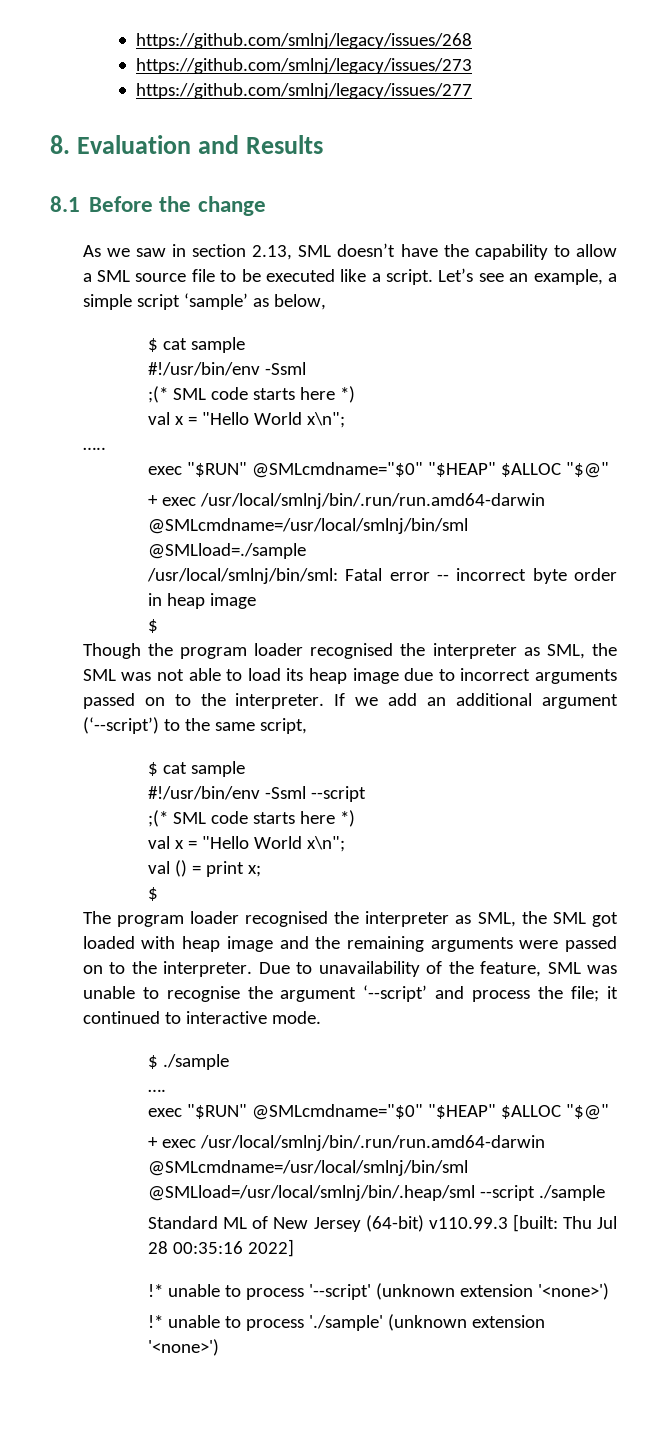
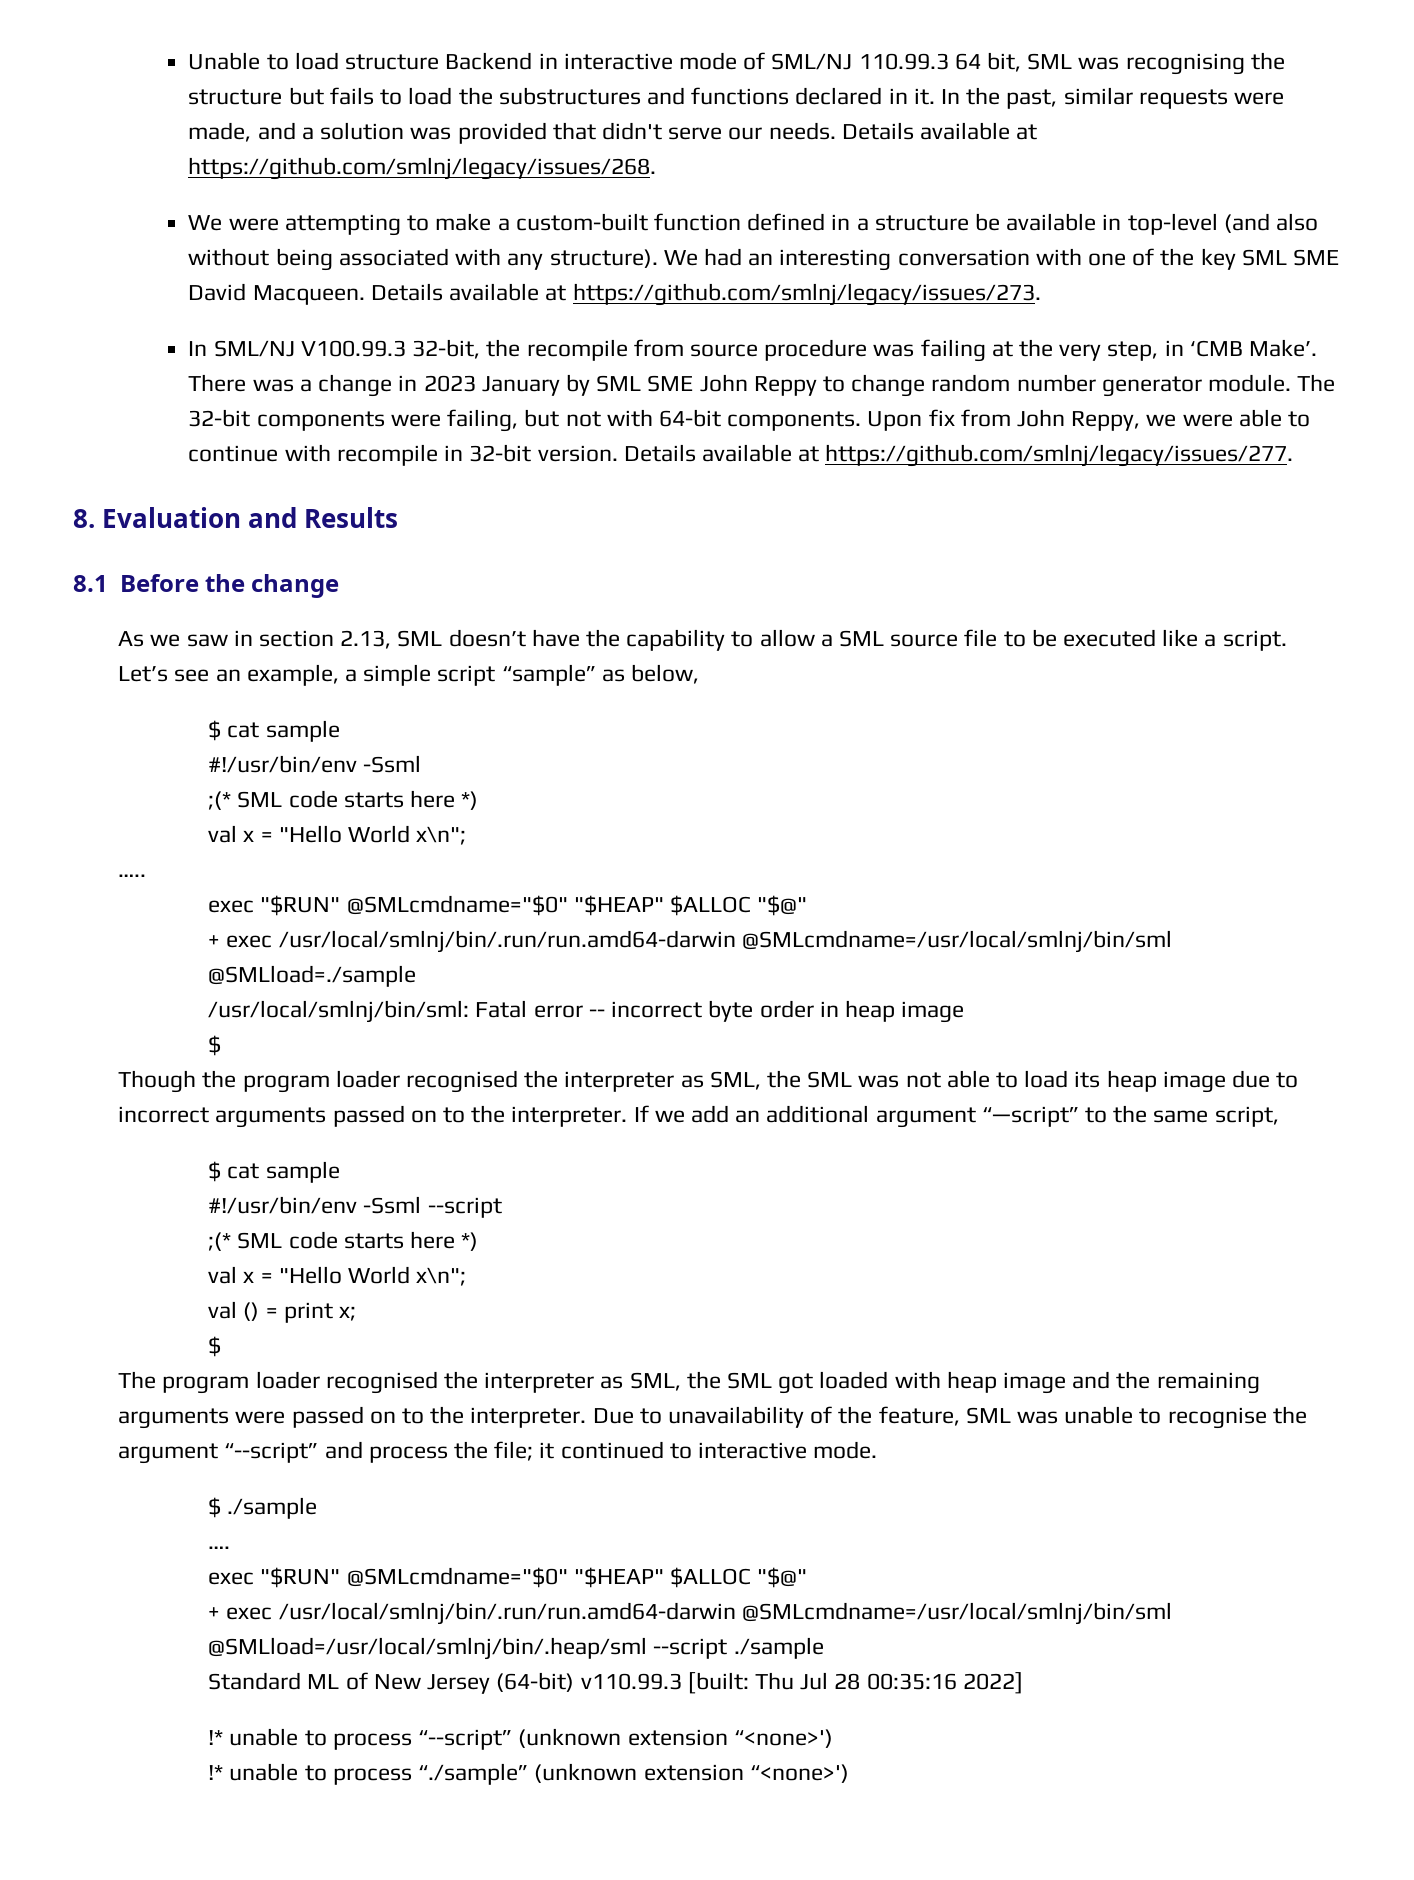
- https://github.com/smlnj/legacy/issues/268
- https://github.com/smlnj/legacy/issues/273
- https://github.com/smlnj/legacy/issues/277
+ Unable to load structure Backend in interactive mode of SML/NJ 110.99.3 64 bit, SML was recognising the structure but fails to load the substructures and functions declared in it. In the past, similar requests were made, and a solution was provided that didn't serve our needs. Details available at https://github.com/smlnj/legacy/issues/268.
+ We were attempting to make a custom-built function defined in a structure be available in top-level (and also without being associated with any structure). We had an interesting conversation with one of the key SML SME David Macqueen. Details available at https://github.com/smlnj/legacy/issues/273.
+ In SML/NJ V100.99.3 32-bit, the recompile from source procedure was failing at the very step, in ‘CMB Make’. There was a change in 2023 January by SML SME John Reppy to change random number generator module. The 32-bit components were failing, but not with 64-bit components. Upon fix from John Reppy, we were able to continue with recompile in 32-bit version. Details available at https://github.com/smlnj/legacy/issues/277.
- Let’s see an example, a simple script ‘sample’ as below,
+ Let’s see an example, a simple script “sample” as below,
- If we add an additional argument (‘--script’) to the same script,
+ If we add an additional argument “—script” to the same script,
- Due to unavailability of the feature, SML was unable to recognise the argument ‘--script’ and process the file; it continued to interactive mode.
+ Due to unavailability of the feature, SML was unable to recognise the argument “--script” and process the file; it continued to interactive mode.
- !* unable to process '--script' (unknown extension '<none>')
- !* unable to process './sample' (unknown extension '<none>')
+ !* unable to process “--script” (unknown extension “<none>')
+ !* unable to process “./sample” (unknown extension “<none>')

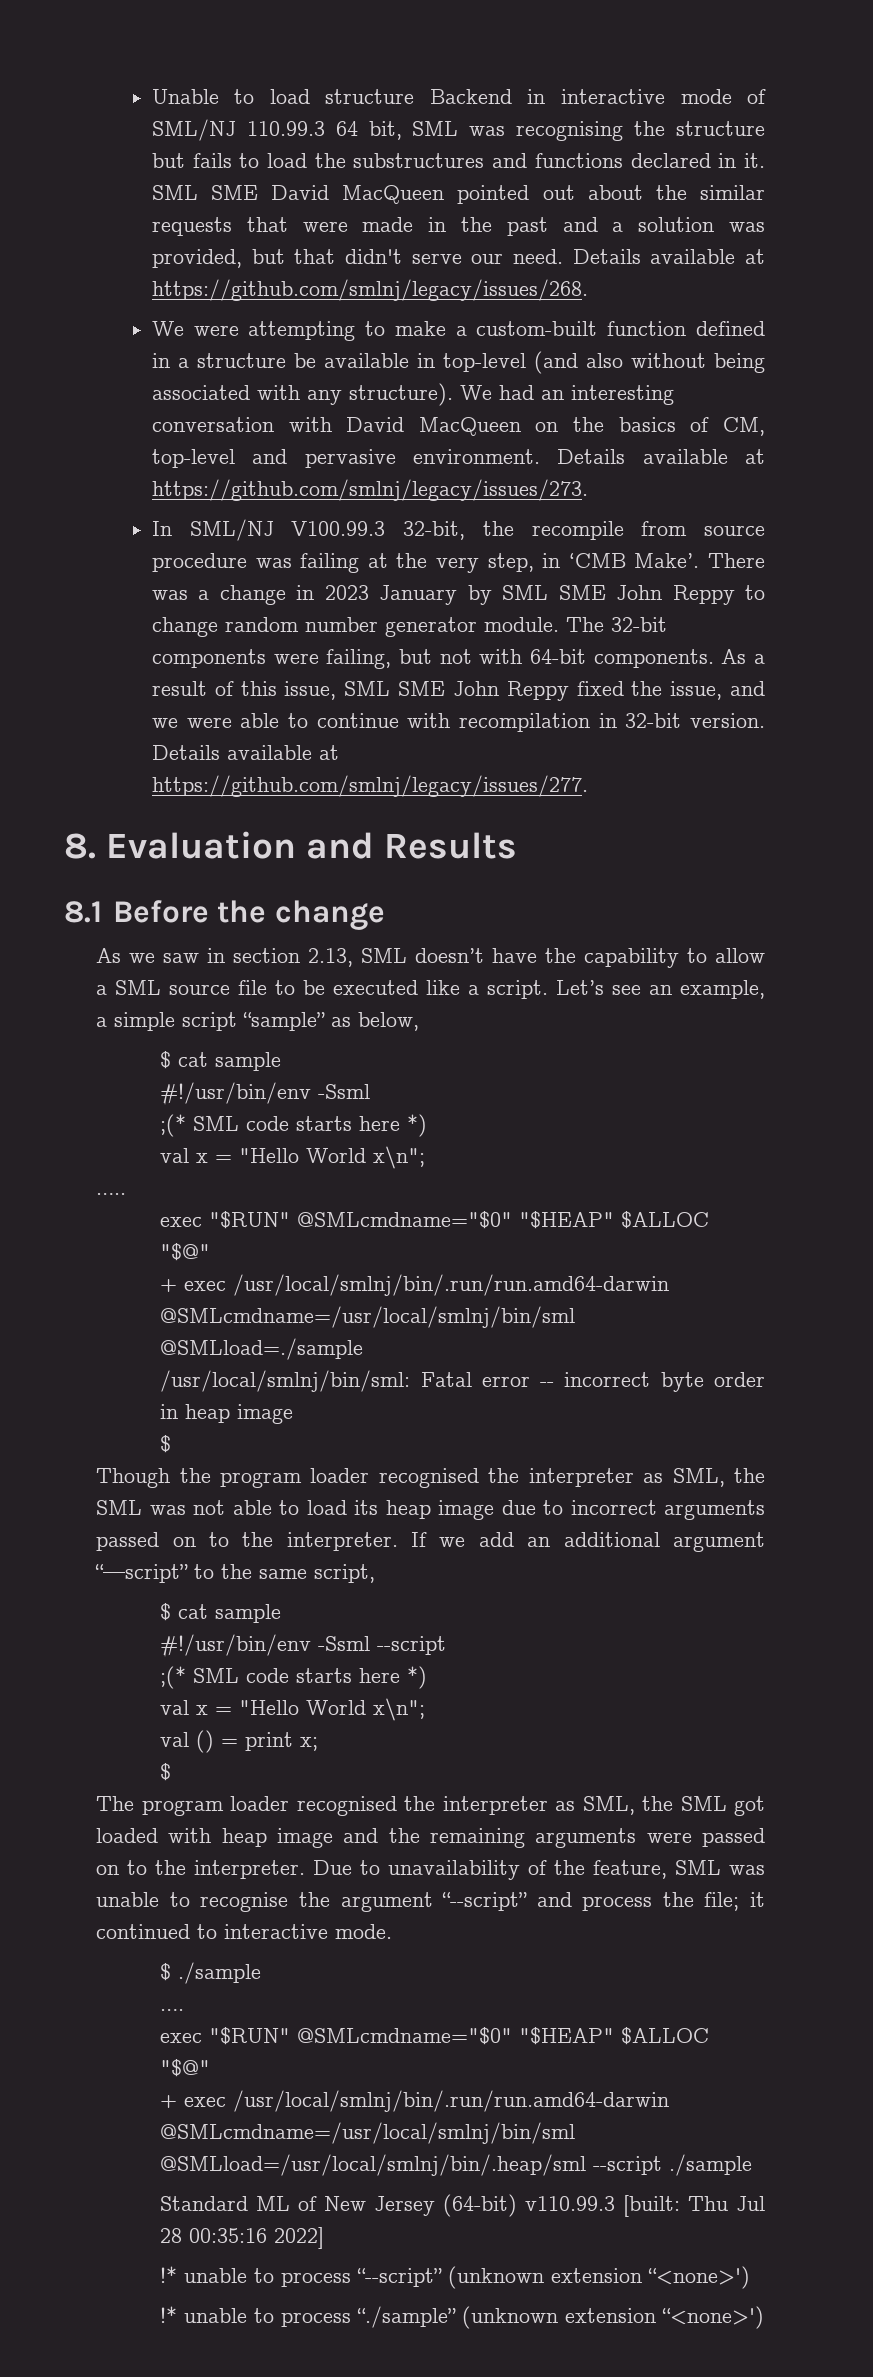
- In the past, similar requests were made, and a solution was provided that didn't serve our needs.
+ SML SME David MacQueen pointed out about the similar requests that were made in the past and a solution was provided, but that didn't serve our need.
- We had an interesting conversation with one of the key SML SME David Macqueen.
+ We had an interesting conversation with David MacQueen on the basics of CM, top-level and pervasive environment.
- Upon fix from John Reppy, we were able to continue with recompile in 32-bit version.
+ As a result of this issue, SML SME John Reppy fixed the issue, and we were able to continue with recompilation in 32-bit version.

